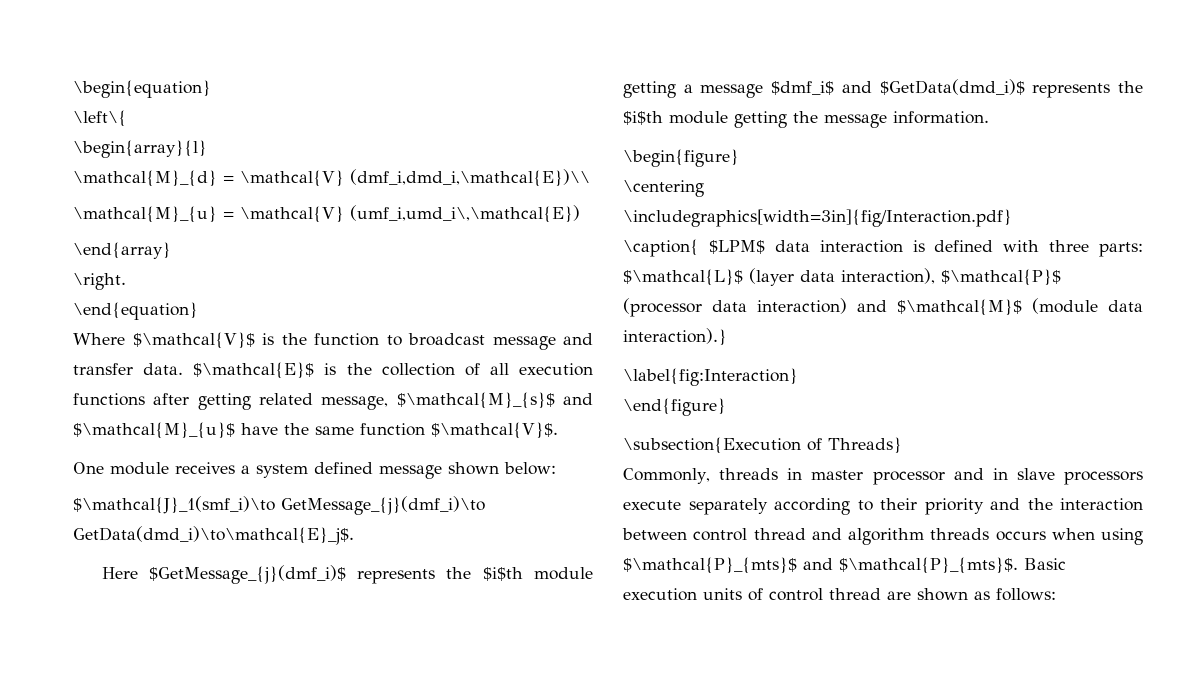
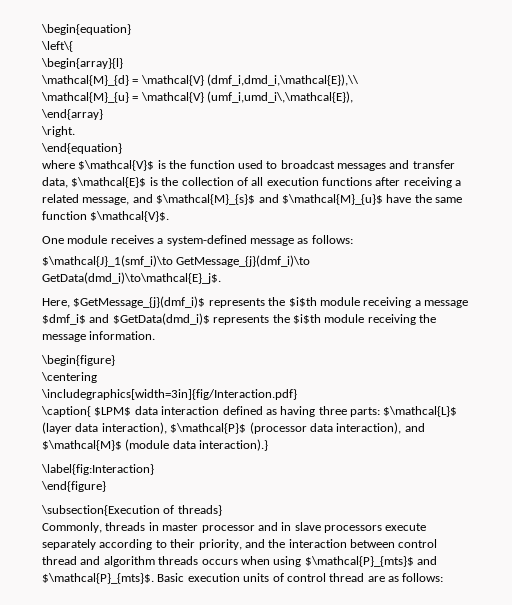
- \mathcal{M}_{d} = \mathcal{V} (dmf_i,dmd_i,\mathcal{E})\\
+ \mathcal{M}_{d} = \mathcal{V} (dmf_i,dmd_i,\mathcal{E}),\\
- \mathcal{M}_{u} = \mathcal{V} (umf_i,umd_i\,\mathcal{E})
+ \mathcal{M}_{u} = \mathcal{V} (umf_i,umd_i\,\mathcal{E}),
- Where $\mathcal{V}$ is the function to broadcast message and transfer data. $\mathcal{E}$ is the collection of all execution functions after getting related message, $\mathcal{M}_{s}$ and $\mathcal{M}_{u}$ have the same function $\mathcal{V}$.
+ where $\mathcal{V}$ is the function used to broadcast messages and transfer data, $\mathcal{E}$ is the collection of all execution functions after receiving a related message, and $\mathcal{M}_{s}$ and $\mathcal{M}_{u}$ have the same function $\mathcal{V}$.
- One module receives a system defined message shown below:
+ One module receives a system-defined message as follows:
- Here $GetMessage_{j}(dmf_i)$ represents the $i$th module getting a message $dmf_i$ and $GetData(dmd_i)$ represents the $i$th module getting the message information.
+ Here, $GetMessage_{j}(dmf_i)$ represents the $i$th module receiving a message $dmf_i$ and $GetData(dmd_i)$ represents the $i$th module receiving the message information.
- \caption{ $LPM$ data interaction is defined with three parts: $\mathcal{L}$ (layer data interaction), $\mathcal{P}$ (processor data interaction) and $\mathcal{M}$ (module data interaction).}
+ \caption{ $LPM$ data interaction defined as having three parts: $\mathcal{L}$ (layer data interaction), $\mathcal{P}$ (processor data interaction), and $\mathcal{M}$ (module data interaction).}
- \subsection{Execution of Threads}
+ \subsection{Execution of threads}
- Commonly, threads in master processor and in slave processors execute separately according to their priority and the interaction between control thread and algorithm threads occurs when using $\mathcal{P}_{mts}$ and $\mathcal{P}_{mts}$.
+ Commonly, threads in master processor and in slave processors execute separately according to their priority, and the interaction between control thread and algorithm threads occurs when using $\mathcal{P}_{mts}$ and $\mathcal{P}_{mts}$.
- Basic execution units of control thread are shown as follows:
+ Basic execution units of control thread are as follows:

